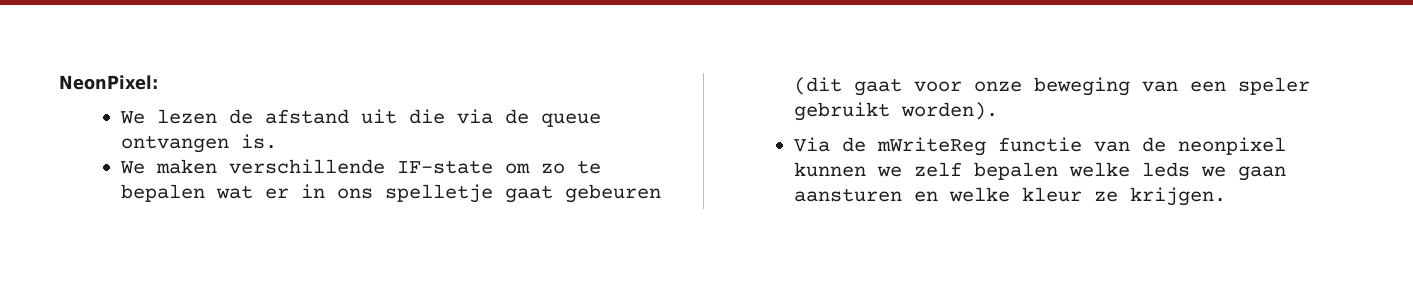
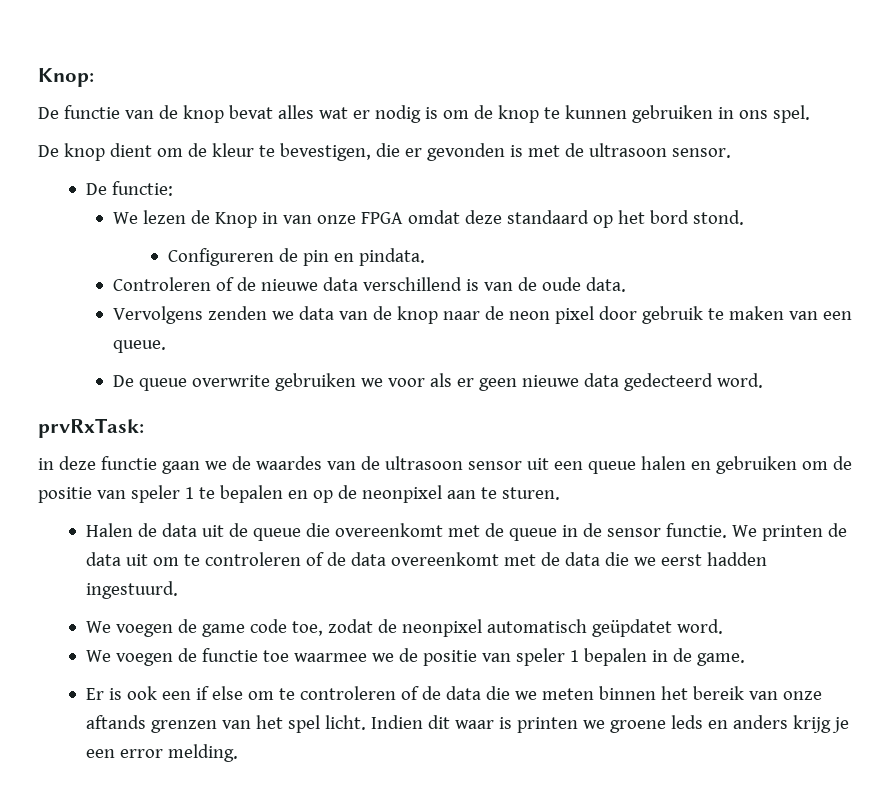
- NeonPixel:
- We lezen de afstand uit die via de queue ontvangen is.
- We maken verschillende IF-state om zo te bepalen wat er in ons spelletje gaat gebeuren (dit gaat voor onze beweging van een speler gebruikt worden).
- Via de mWriteReg functie van de neonpixel kunnen we zelf bepalen welke leds we gaan aansturen en welke kleur ze krijgen.
+ Knop:
+ De functie van de knop bevat alles wat er nodig is om de knop te kunnen gebruiken in ons spel.
+ De knop dient om de kleur te bevestigen, die er gevonden is met de ultrasoon sensor.
+ De functie:
+ We lezen de Knop in van onze FPGA omdat deze standaard op het bord stond.
+ Configureren de pin en pindata.
+ Controleren of de nieuwe data verschillend is van de oude data.
+ Vervolgens zenden we data van de knop naar de neon pixel door gebruik te maken van een queue.
+ De queue overwrite gebruiken we voor als er geen nieuwe data gedecteerd word.
+ prvRxTask:
+ in deze functie gaan we de waardes van de ultrasoon sensor uit een queue halen en gebruiken om de positie van speler 1 te bepalen en op de neonpixel aan te sturen.
+ Halen de data uit de queue die overeenkomt met de queue in de sensor functie. We printen de data uit om te controleren of de data overeenkomt met de data die we eerst hadden ingestuurd.
+ We voegen de game code toe, zodat de neonpixel automatisch geüpdatet word.
+ We voegen de functie toe waarmee we de positie van speler 1 bepalen in de game.
+ Er is ook een if else om te controleren of de data die we meten binnen het bereik van onze aftands grenzen van het spel licht. Indien dit waar is printen we groene leds en anders krijg je een error melding.

